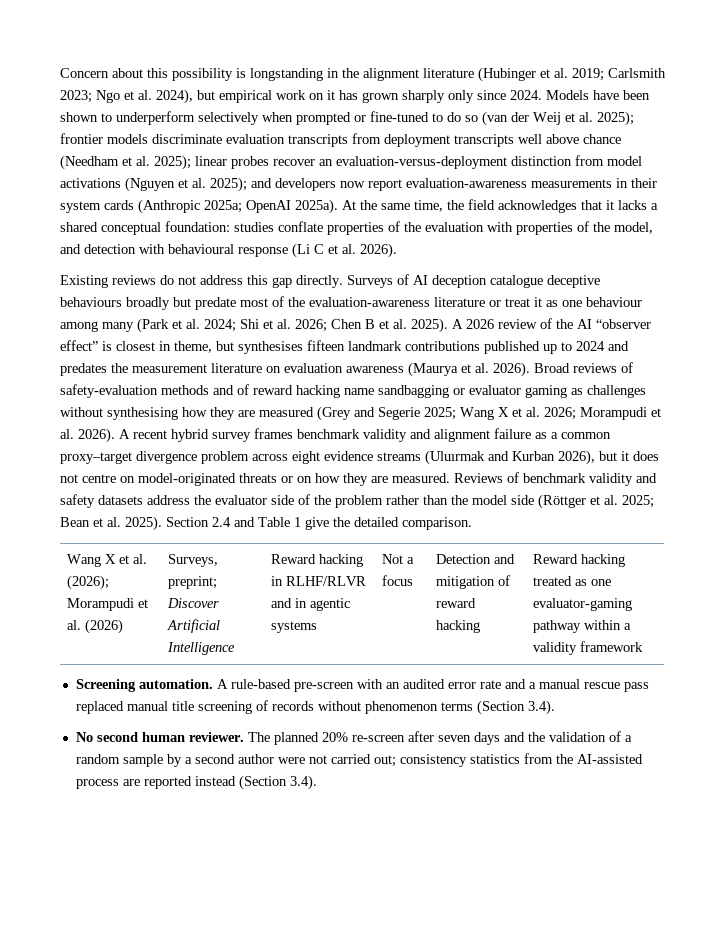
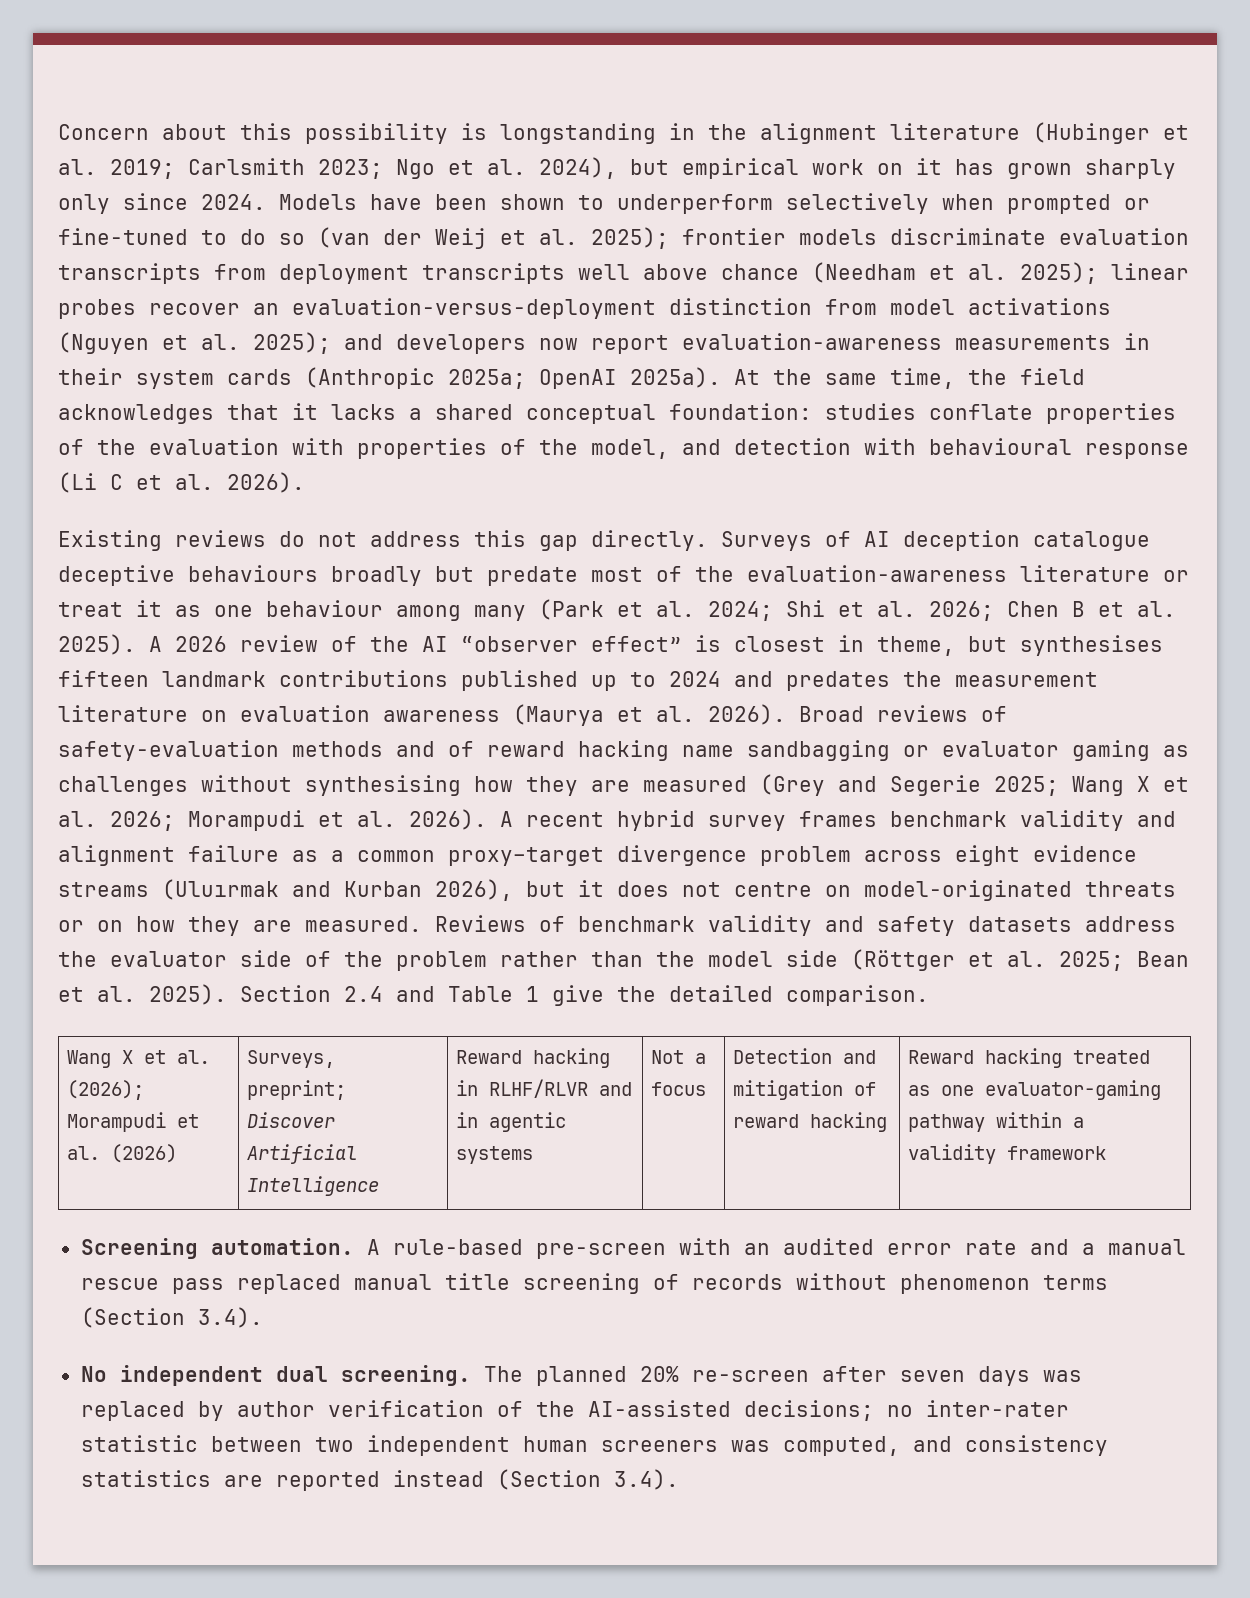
- No second human reviewer.
+ No independent dual screening.
- The planned 20% re-screen after seven days and the validation of a random sample by a second author were not carried out; consistency statistics from the AI-assisted process are reported instead (Section 3.4).
+ The planned 20% re-screen after seven days was replaced by author verification of the AI-assisted decisions; no inter-rater statistic between two independent human screeners was computed, and consistency statistics are reported instead (Section 3.4).

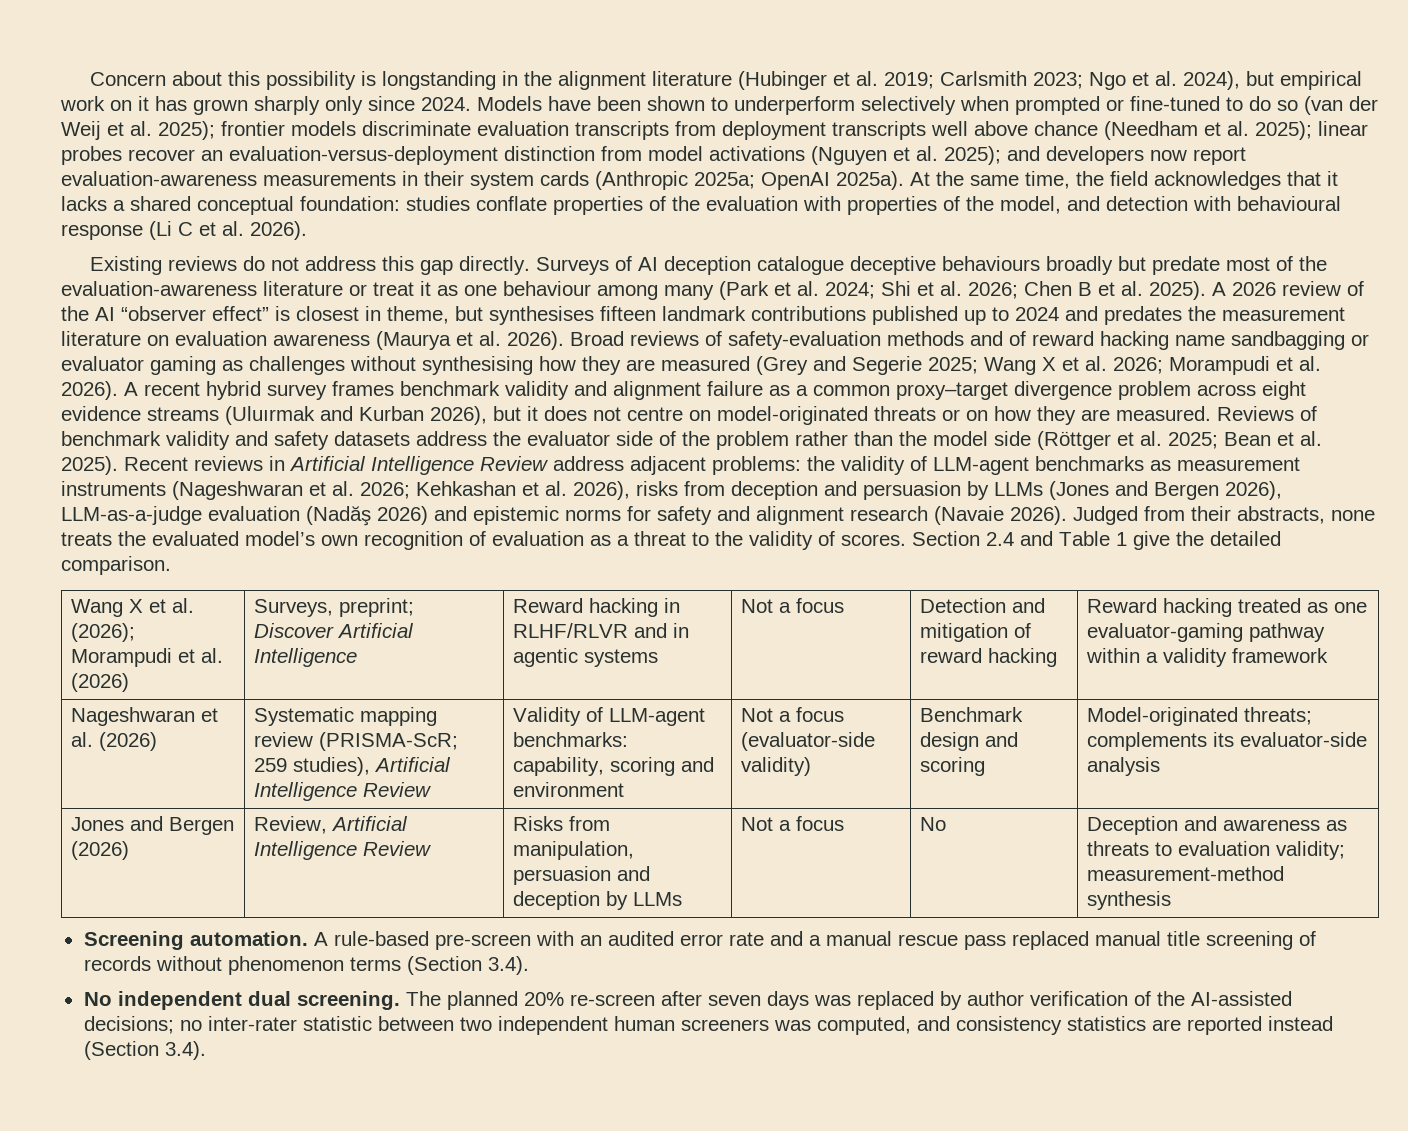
+ Recent reviews in Artificial Intelligence Review address adjacent problems: the validity of LLM-agent benchmarks as measurement instruments (Nageshwaran et al. 2026; Kehkashan et al. 2026), risks from deception and persuasion by LLMs (Jones and Bergen 2026), LLM-as-a-judge evaluation (Nadăş 2026) and epistemic norms for safety and alignment research (Navaie 2026). Judged from their abstracts, none treats the evaluated model’s own recognition of evaluation as a threat to the validity of scores.
+ Nageshwaran et al. (2026) | Systematic mapping review (PRISMA-ScR; 259 studies), Artificial Intelligence Review | Validity of LLM-agent benchmarks: capability, scoring and environment | Not a focus (evaluator-side validity) | Benchmark design and scoring | Model-originated threats; complements its evaluator-side analysis
+ Jones and Bergen (2026) | Review, Artificial Intelligence Review | Risks from manipulation, persuasion and deception by LLMs | Not a focus | No | Deception and awareness as threats to evaluation validity; measurement-method synthesis

